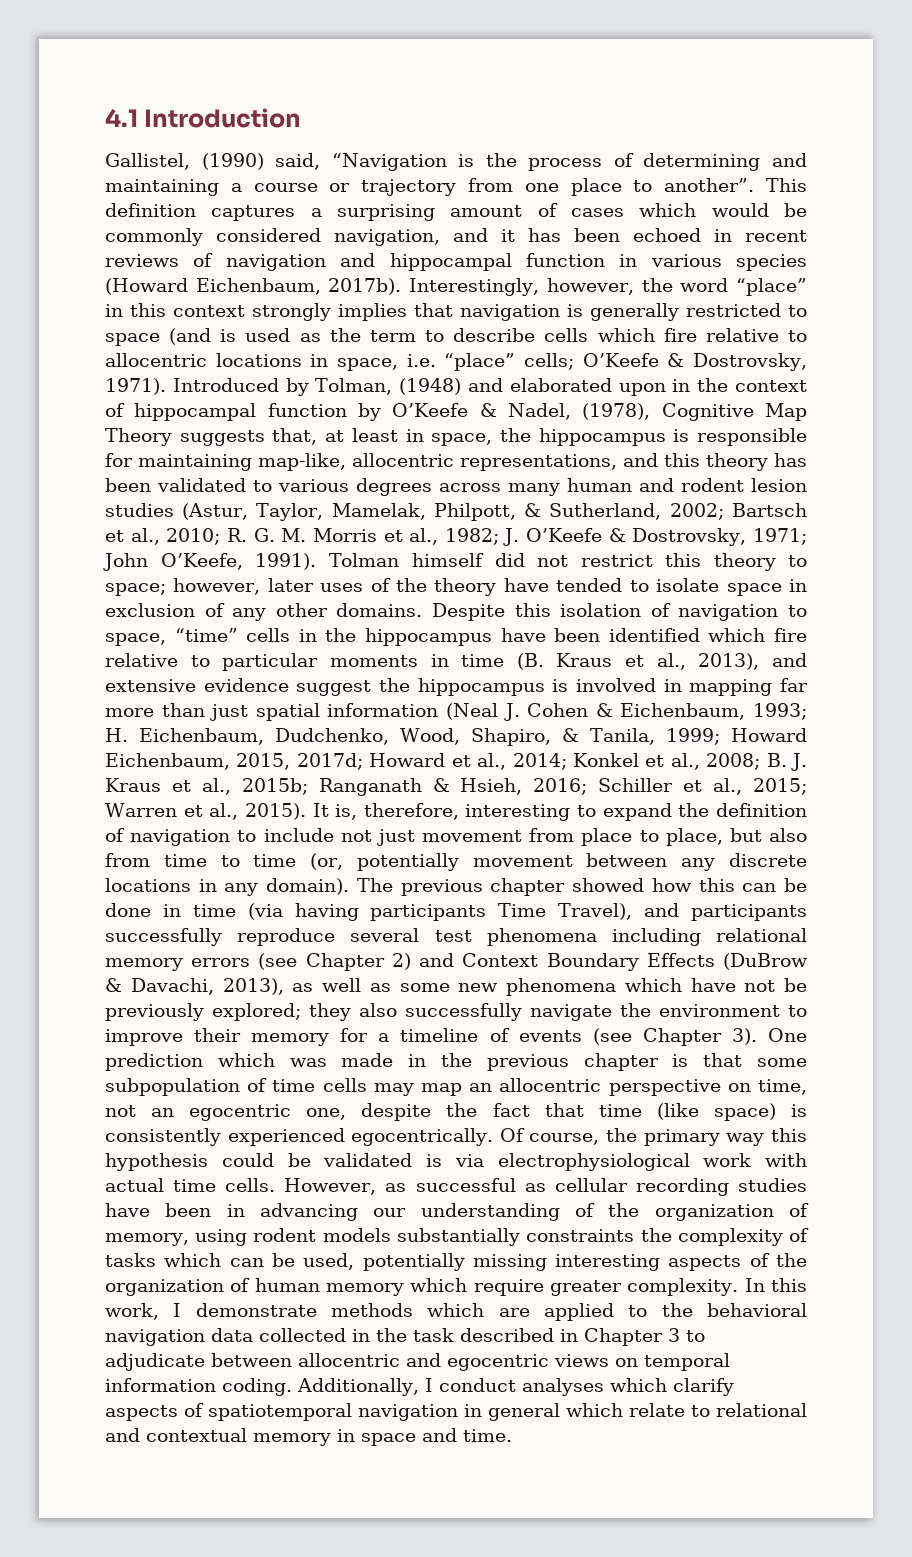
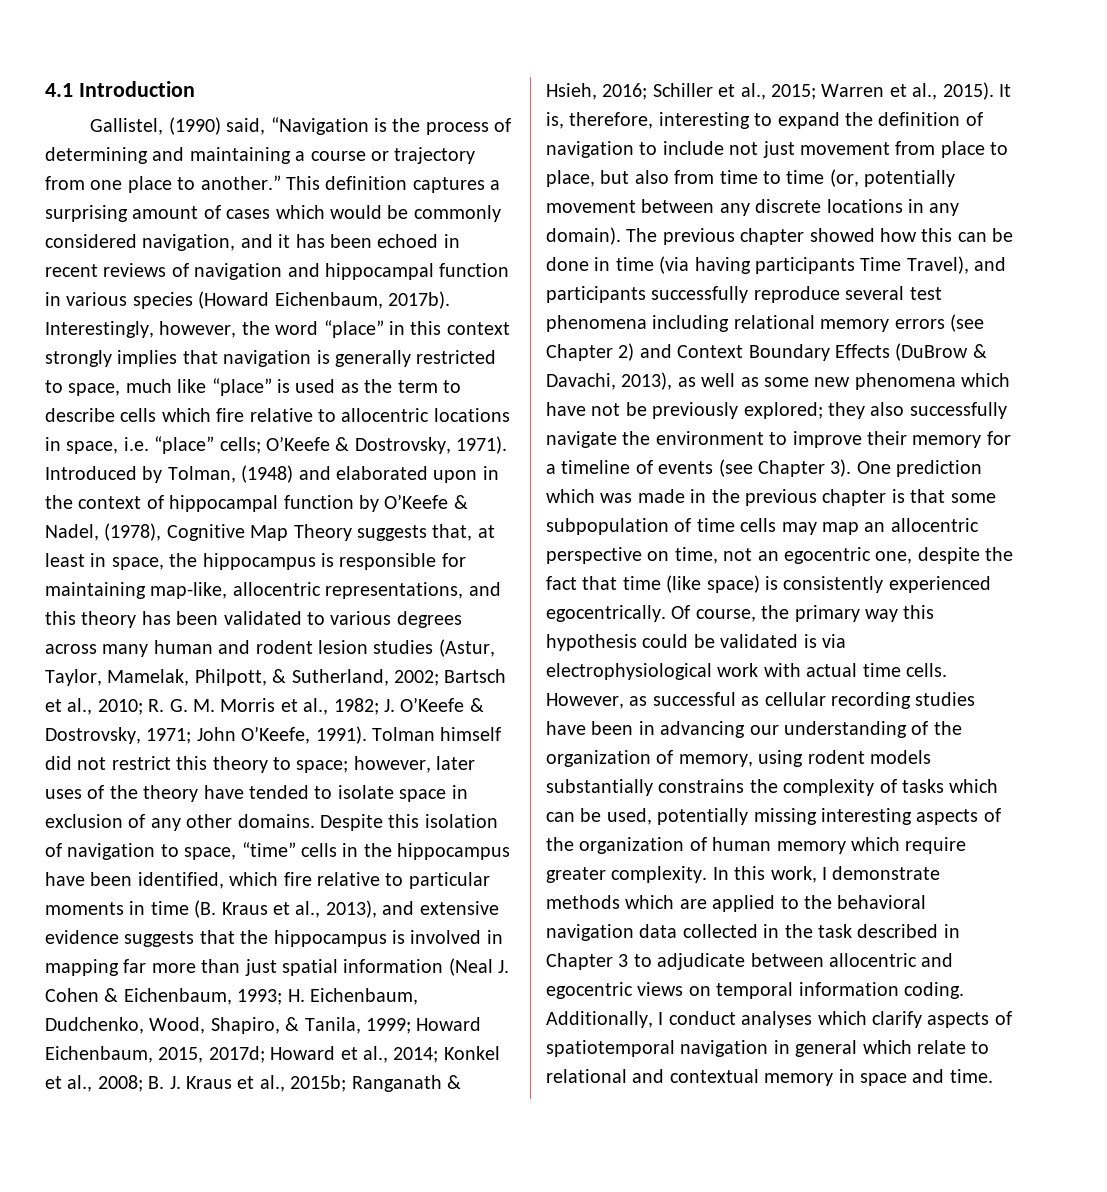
- Gallistel, (1990) said, “Navigation is the process of determining and maintaining a course or trajectory from one place to another”.
+ Gallistel, (1990) said, “Navigation is the process of determining and maintaining a course or trajectory from one place to another.”
- Interestingly, however, the word “place” in this context strongly implies that navigation is generally restricted to space (and is used as the term to describe cells which fire relative to allocentric locations in space, i.e. “place” cells; O’Keefe & Dostrovsky, 1971).
+ Interestingly, however, the word “place” in this context strongly implies that navigation is generally restricted to space, much like “place” is used as the term to describe cells which fire relative to allocentric locations in space, i.e. “place” cells; O’Keefe & Dostrovsky, 1971).
- Despite this isolation of navigation to space, “time” cells in the hippocampus have been identified which fire relative to particular moments in time (B. Kraus et al., 2013), and extensive evidence suggest the hippocampus is involved in mapping far more than just spatial information (Neal J. Cohen & Eichenbaum, 1993;
+ Despite this isolation of navigation to space, “time” cells in the hippocampus have been identified, which fire relative to particular moments in time (B. Kraus et al., 2013), and extensive evidence suggests that the hippocampus is involved in mapping far more than just spatial information (Neal J. Cohen & Eichenbaum, 1993;
- However, as successful as cellular recording studies have been in advancing our understanding of the organization of memory, using rodent models substantially constraints the complexity of tasks which can be used, potentially missing interesting aspects of the organization of human memory which require greater complexity.
+ However, as successful as cellular recording studies have been in advancing our understanding of the organization of memory, using rodent models substantially constrains the complexity of tasks which can be used, potentially missing interesting aspects of the organization of human memory which require greater complexity.

